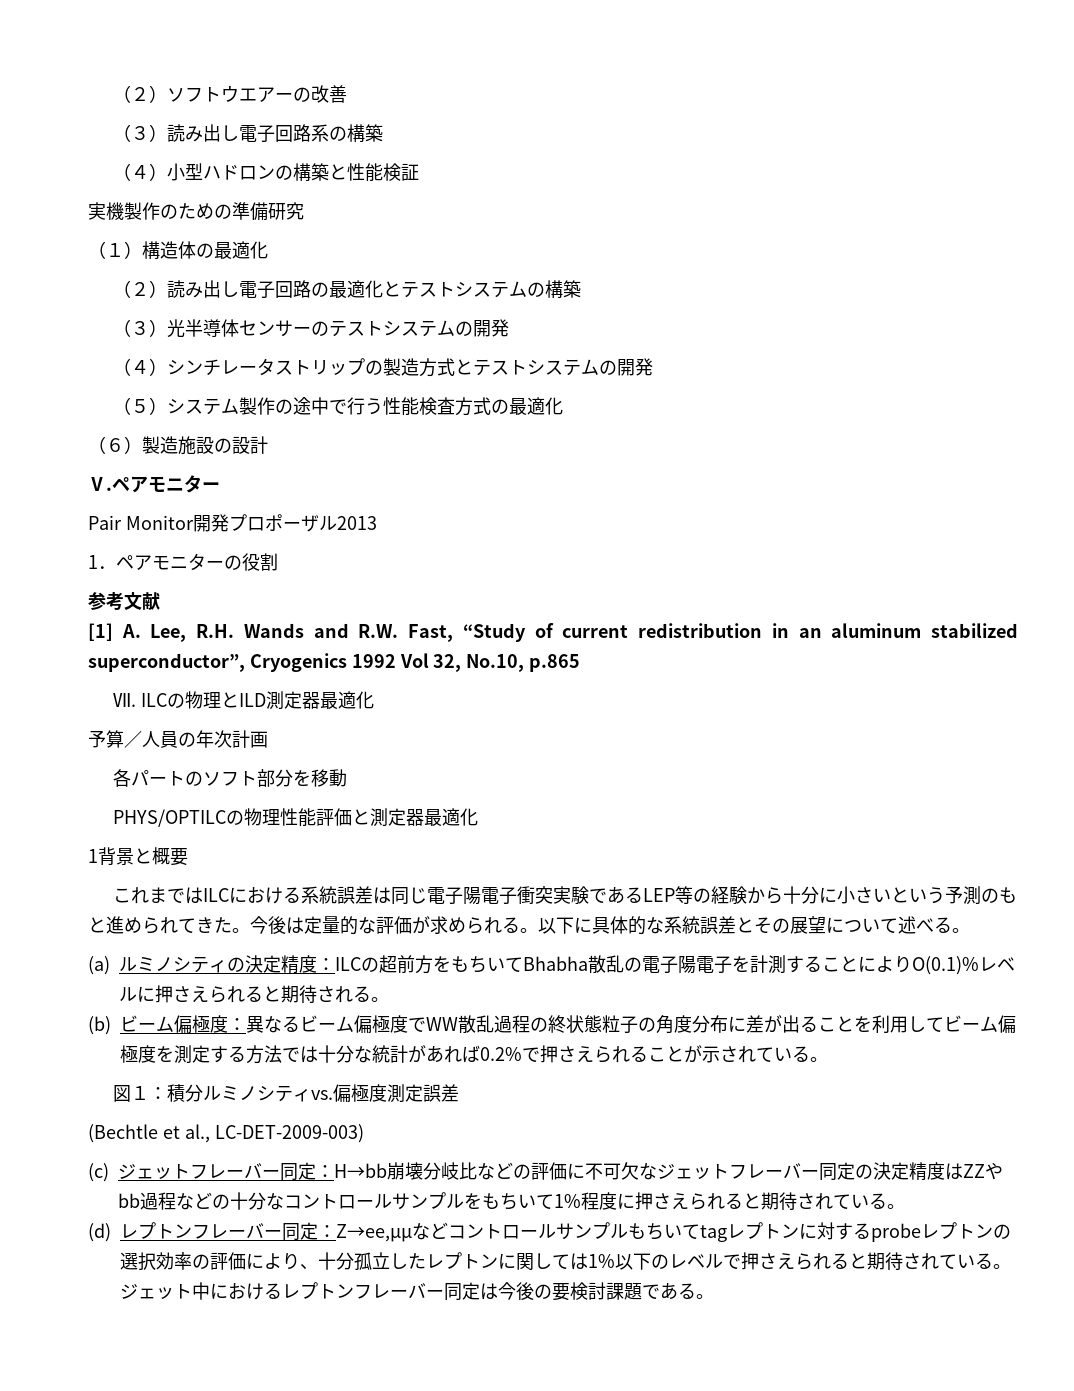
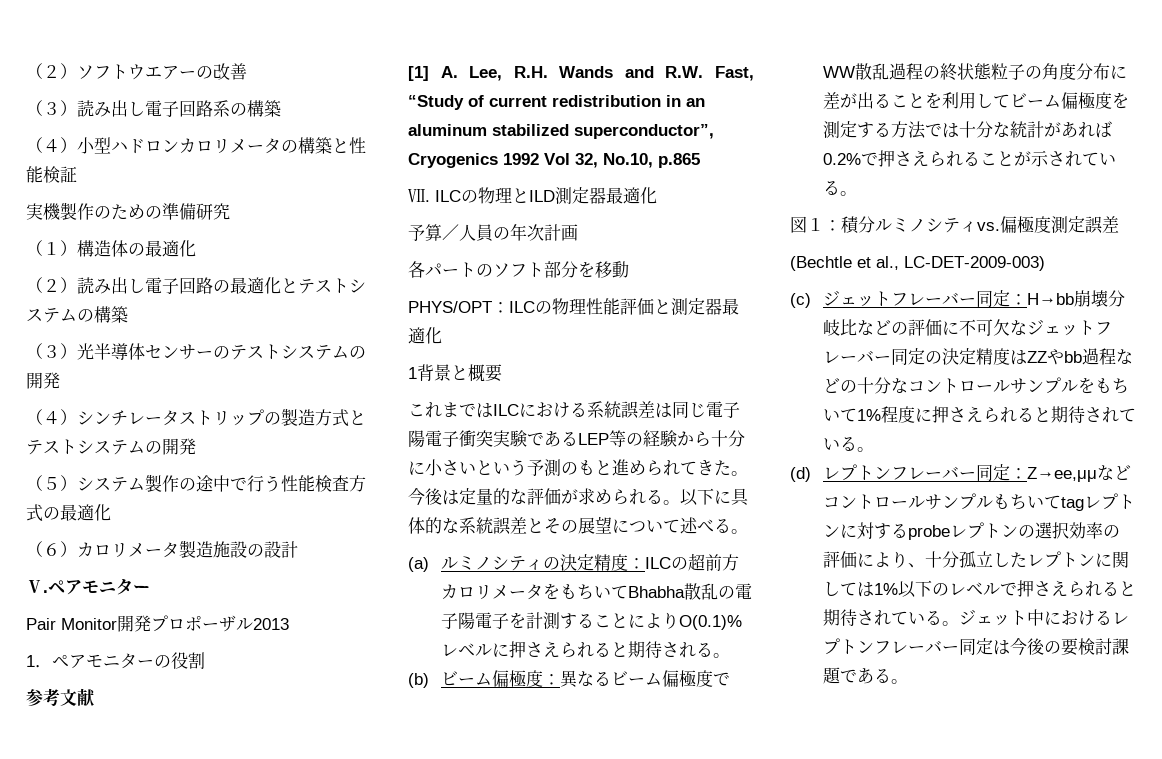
- （４）小型ハドロンの構築と性能検証
+ （４）小型ハドロンカロリメータの構築と性能検証
- （６）製造施設の設計
+ （６）カロリメータ製造施設の設計
- PHYS/OPTILCの物理性能評価と測定器最適化
+ PHYS/OPT：ILCの物理性能評価と測定器最適化
- (a)ルミノシティの決定精度：ILCの超前方をもちいてBhabha散乱の電子陽電子を計測することによりO(0.1)%レベルに押さえられると期待される。
+ (a)ルミノシティの決定精度：ILCの超前方カロリメータをもちいてBhabha散乱の電子陽電子を計測することによりO(0.1)%レベルに押さえられると期待される。

